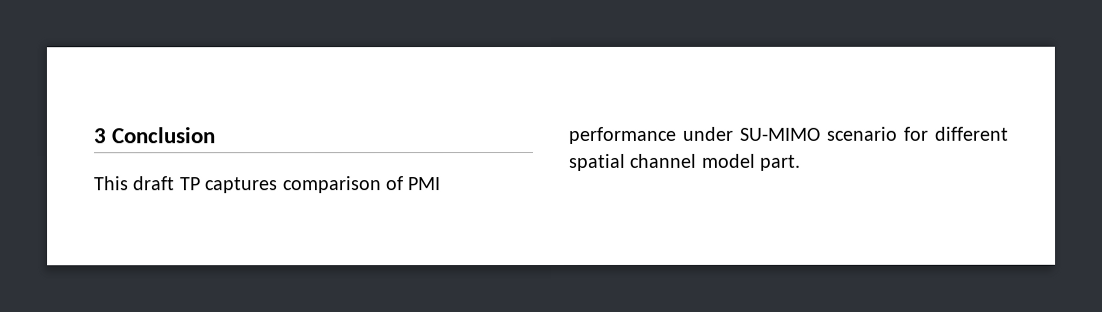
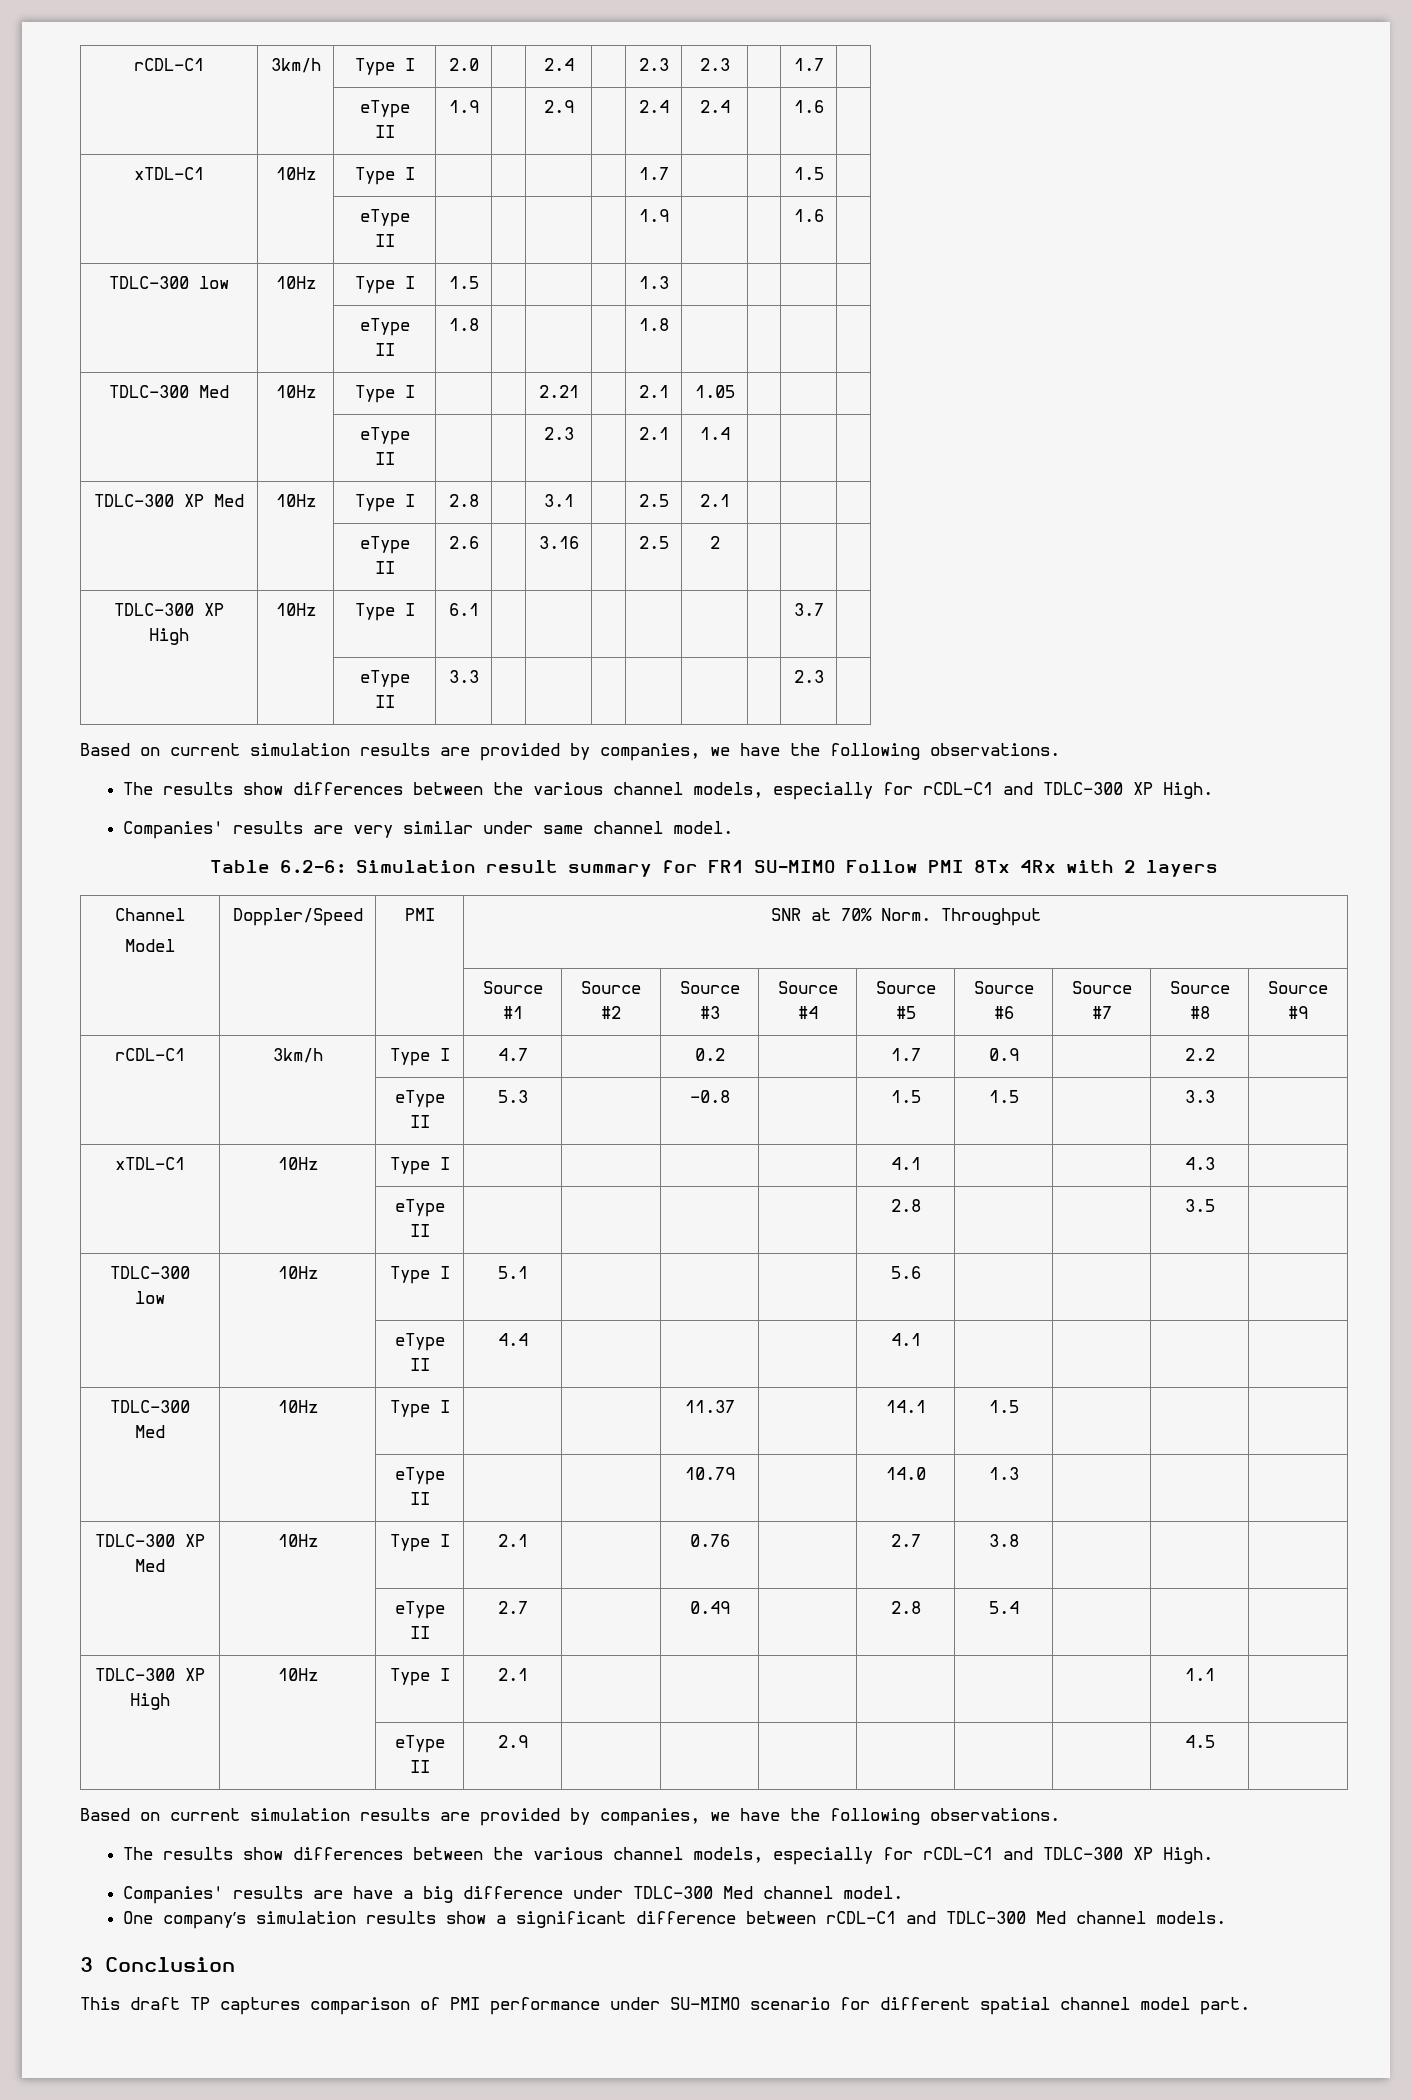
+ rCDL-C1 | 3km/h | Type I | 2.0 | | 2.4 | | 2.3 | 2.3 | | 1.7 |
+ | | eType II | 1.9 | | 2.9 | | 2.4 | 2.4 | | 1.6 |
+ xTDL-C1 | 10Hz | Type I | | | | | 1.7 | | | 1.5 |
+ | | eType II | | | | | 1.9 | | | 1.6 |
+ TDLC-300 low | 10Hz | Type I | 1.5 | | | | 1.3 | | | |
+ | | eType II | 1.8 | | | | 1.8 | | | |
+ TDLC-300 Med | 10Hz | Type I | | | 2.21 | | 2.1 | 1.05 | | |
+ | | eType II | | | 2.3 | | 2.1 | 1.4 | | |
+ TDLC-300 XP Med | 10Hz | Type I | 2.8 | | 3.1 | | 2.5 | 2.1 | | |
+ | | eType II | 2.6 | | 3.16 | | 2.5 | 2 | | |
+ TDLC-300 XP High | 10Hz | Type I | 6.1 | | | | | | | 3.7 |
+ | | eType II | 3.3 | | | | | | | 2.3 |
+ Based on current simulation results are provided by companies, we have the following observations.
+ The results show differences between the various channel models, especially for rCDL-C1 and TDLC-300 XP High.
+ Companies' results are very similar under same channel model.
+ Table 6.2-6: Simulation result summary for FR1 SU-MIMO Follow PMI 8Tx 4Rx with 2 layers
+ Channel
+ Model | Doppler/Speed | PMI | SNR at 70% Norm. Throughput
+ | | | Source #1 | Source #2 | Source #3 | Source #4 | Source #5 | Source #6 | Source #7 | Source #8 | Source #9
+ rCDL-C1 | 3km/h | Type I | 4.7 | | 0.2 | | 1.7 | 0.9 | | 2.2 |
+ | | eType II | 5.3 | | -0.8 | | 1.5 | 1.5 | | 3.3 |
+ xTDL-C1 | 10Hz | Type I | | | | | 4.1 | | | 4.3 |
+ | | eType II | | | | | 2.8 | | | 3.5 |
+ TDLC-300 low | 10Hz | Type I | 5.1 | | | | 5.6 | | | |
+ | | eType II | 4.4 | | | | 4.1 | | | |
+ TDLC-300 Med | 10Hz | Type I | | | 11.37 | | 14.1 | 1.5 | | |
+ | | eType II | | | 10.79 | | 14.0 | 1.3 | | |
+ TDLC-300 XP Med | 10Hz | Type I | 2.1 | | 0.76 | | 2.7 | 3.8 | | |
+ | | eType II | 2.7 | | 0.49 | | 2.8 | 5.4 | | |
+ TDLC-300 XP High | 10Hz | Type I | 2.1 | | | | | | | 1.1 |
+ | | eType II | 2.9 | | | | | | | 4.5 |
+ Based on current simulation results are provided by companies, we have the following observations.
+ The results show differences between the various channel models, especially for rCDL-C1 and TDLC-300 XP High.
+ Companies' results are have a big difference under TDLC-300 Med channel model.
+ One company’s simulation results show a significant difference between rCDL-C1 and TDLC-300 Med channel models.

